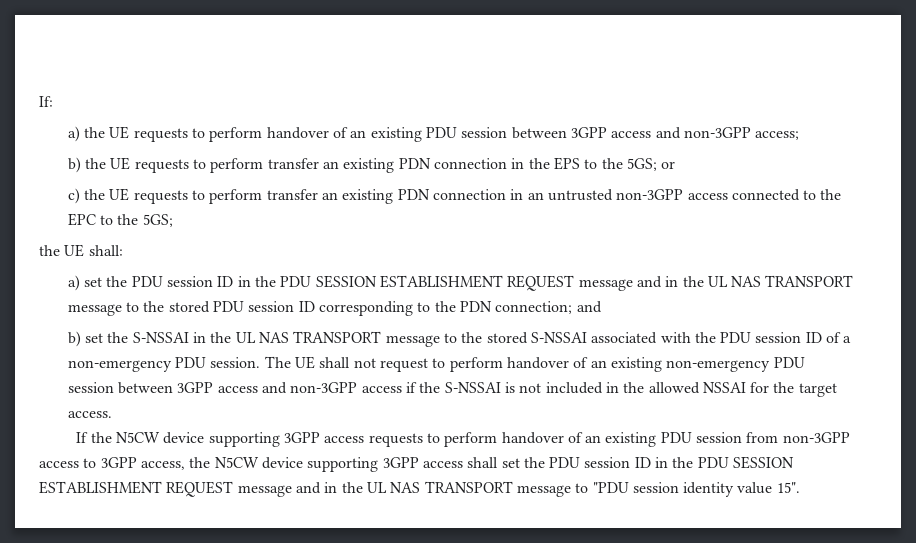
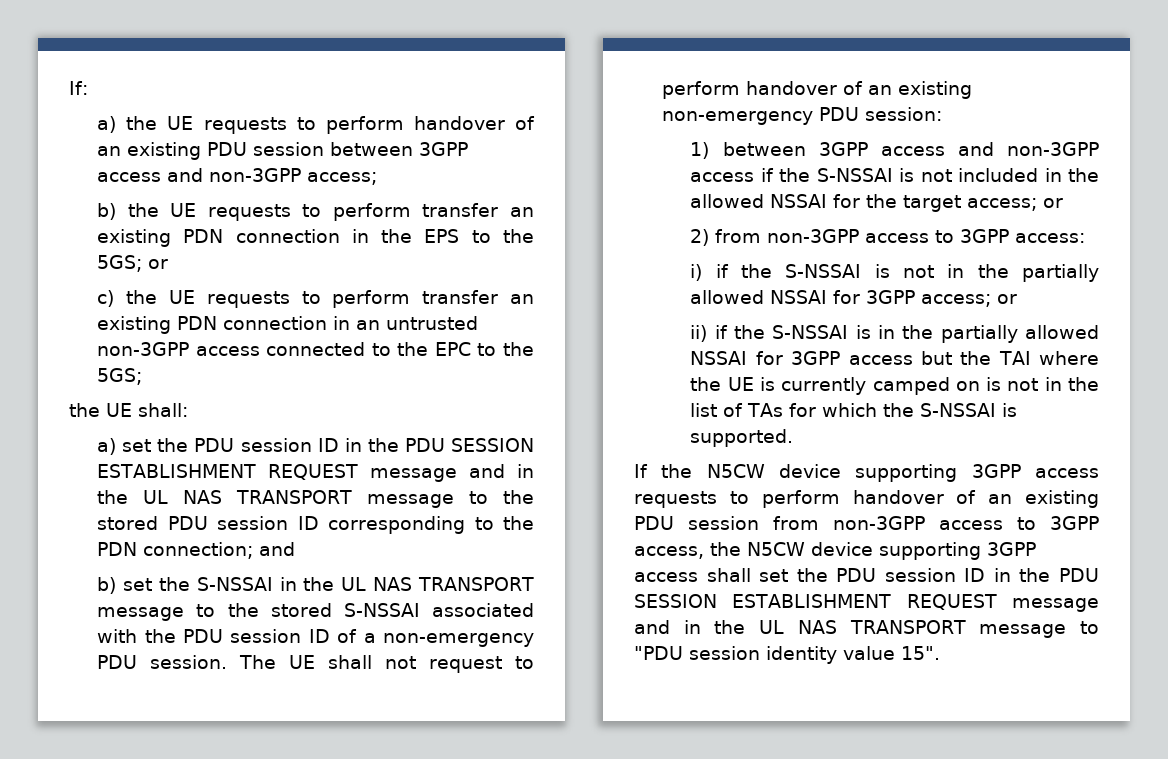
- The UE shall not request to perform handover of an existing non-emergency PDU session between 3GPP access and non-3GPP access if the S-NSSAI is not included in the allowed NSSAI for the target access.
+ The UE shall not request to perform handover of an existing non-emergency PDU session:
+ 1) between 3GPP access and non-3GPP access if the S-NSSAI is not included in the allowed NSSAI for the target access; or
+ 2) from non-3GPP access to 3GPP access:
+ i) if the S-NSSAI is not in the partially allowed NSSAI for 3GPP access; or
+ ii) if the S-NSSAI is in the partially allowed NSSAI for 3GPP access but the TAI where the UE is currently camped on is not in the list of TAs for which the S-NSSAI is supported.

